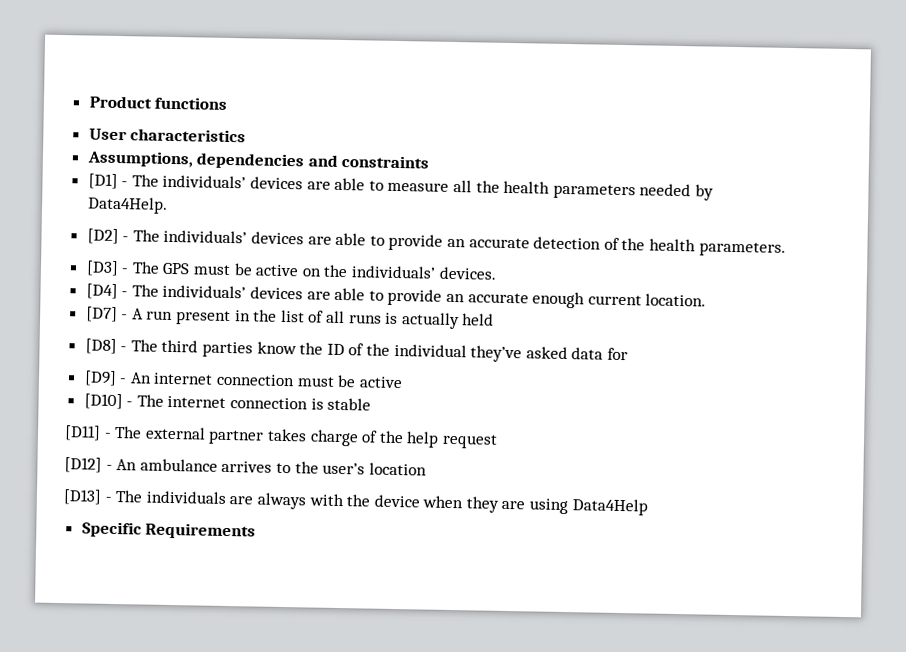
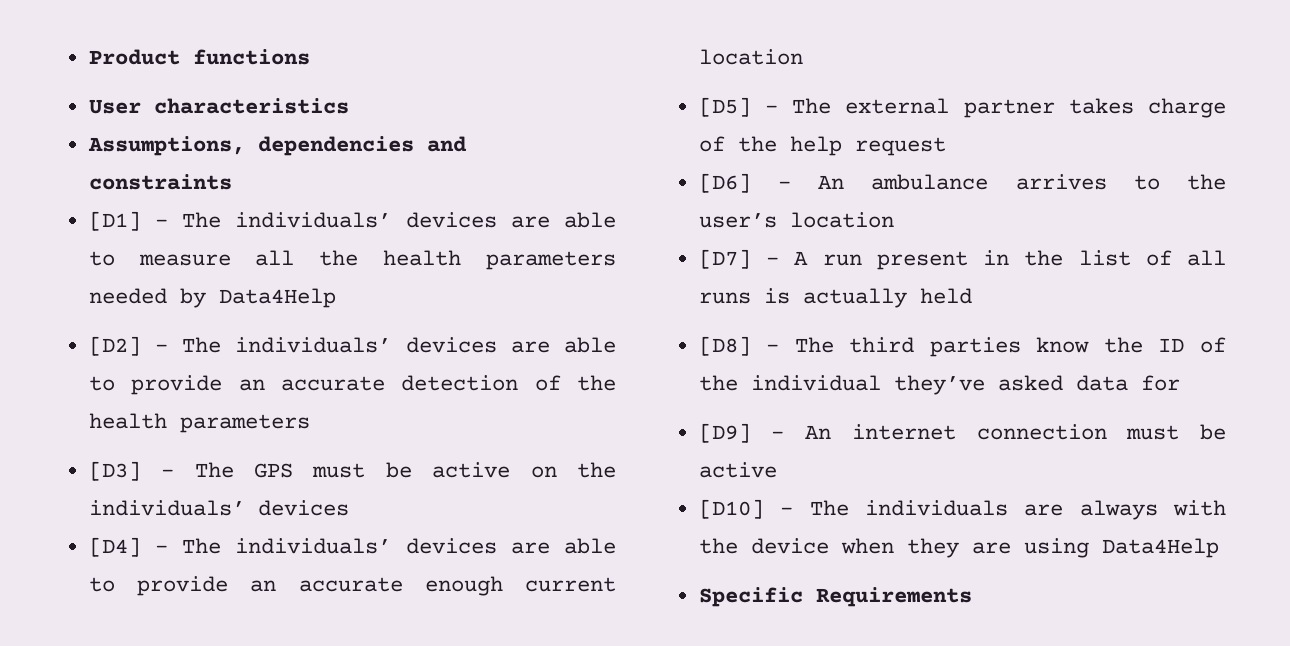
- [D1] - The individuals’ devices are able to measure all the health parameters needed by Data4Help.
+ [D1] - The individuals’ devices are able to measure all the health parameters needed by Data4Help
- [D2] - The individuals’ devices are able to provide an accurate detection of the health parameters.
+ [D2] - The individuals’ devices are able to provide an accurate detection of the health parameters
- [D3] - The GPS must be active on the individuals’ devices.
+ [D3] - The GPS must be active on the individuals’ devices
- [D4] - The individuals’ devices are able to provide an accurate enough current location.
+ [D4] - The individuals’ devices are able to provide an accurate enough current location
+ [D5] - The external partner takes charge of the help request
+ [D6] - An ambulance arrives to the user’s location
- [D10] - The internet connection is stable
- [D11] - The external partner takes charge of the help request
- [D12] - An ambulance arrives to the user’s location
- [D13] - The individuals are always with the device when they are using Data4Help
+ [D10] - The individuals are always with the device when they are using Data4Help

